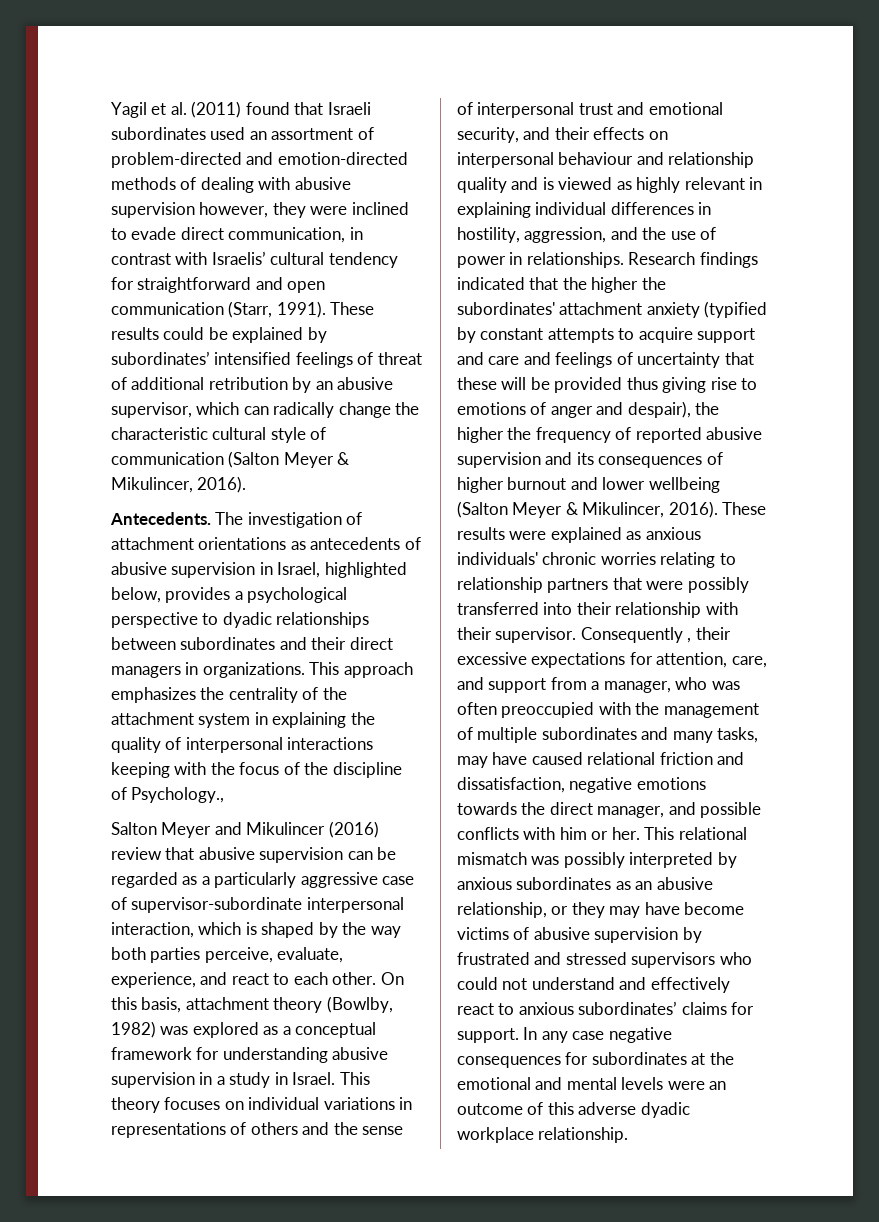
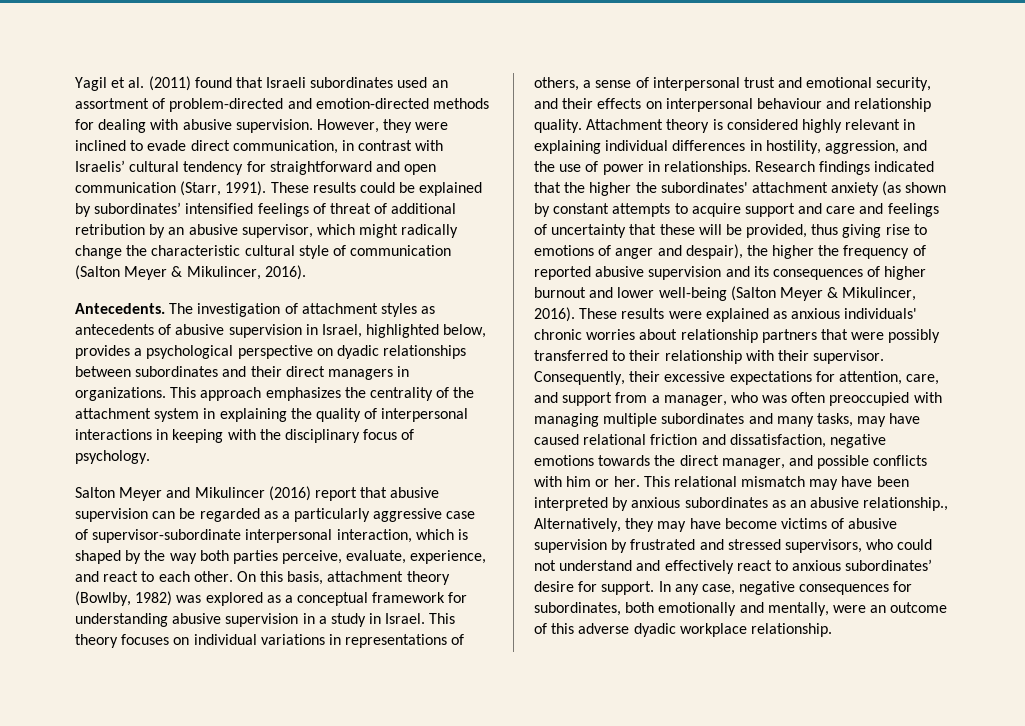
- Yagil et al. (2011) found that Israeli subordinates used an assortment of problem-directed and emotion-directed methods of dealing with abusive supervision however, they were inclined to evade direct communication, in contrast with Israelis’ cultural tendency for straightforward and open communication (Starr, 1991).
+ Yagil et al. (2011) found that Israeli subordinates used an assortment of problem-directed and emotion-directed methods for dealing with abusive supervision. However, they were inclined to evade direct communication, in contrast with Israelis’ cultural tendency for straightforward and open communication (Starr, 1991).
- These results could be explained by subordinates’ intensified feelings of threat of additional retribution by an abusive supervisor, which can radically change the characteristic cultural style of communication (Salton Meyer & Mikulincer, 2016).
+ These results could be explained by subordinates’ intensified feelings of threat of additional retribution by an abusive supervisor, which might radically change the characteristic cultural style of communication (Salton Meyer & Mikulincer, 2016).
- The investigation of attachment orientations as antecedents of abusive supervision in Israel, highlighted below, provides a psychological perspective to dyadic relationships between subordinates and their direct managers in organizations.
+ The investigation of attachment styles as antecedents of abusive supervision in Israel, highlighted below, provides a psychological perspective on dyadic relationships between subordinates and their direct managers in organizations.
- This approach emphasizes the centrality of the attachment system in explaining the quality of interpersonal interactions keeping with the focus of the discipline of Psychology.,
+ This approach emphasizes the centrality of the attachment system in explaining the quality of interpersonal interactions in keeping with the disciplinary focus of psychology.
- Salton Meyer and Mikulincer (2016) review that abusive supervision can be regarded as a particularly aggressive case of supervisor-subordinate interpersonal interaction, which is shaped by the way both parties perceive, evaluate, experience, and react to each other.
+ Salton Meyer and Mikulincer (2016) report that abusive supervision can be regarded as a particularly aggressive case of supervisor-subordinate interpersonal interaction, which is shaped by the way both parties perceive, evaluate, experience, and react to each other.
- This theory focuses on individual variations in representations of others and the sense of interpersonal trust and emotional security, and their effects on interpersonal behaviour and relationship quality and is viewed as highly relevant in explaining individual differences in hostility, aggression, and the use of power in relationships.
+ This theory focuses on individual variations in representations of others, a sense of interpersonal trust and emotional security, and their effects on interpersonal behaviour and relationship quality. Attachment theory is considered highly relevant in explaining individual differences in hostility, aggression, and the use of power in relationships.
- Research findings indicated that the higher the subordinates' attachment anxiety (typified by constant attempts to acquire support and care and feelings of uncertainty that these will be provided thus giving rise to emotions of anger and despair), the higher the frequency of reported abusive supervision and its consequences of higher burnout and lower wellbeing (Salton Meyer & Mikulincer, 2016).
+ Research findings indicated that the higher the subordinates' attachment anxiety (as shown by constant attempts to acquire support and care and feelings of uncertainty that these will be provided, thus giving rise to emotions of anger and despair), the higher the frequency of reported abusive supervision and its consequences of higher burnout and lower well-being (Salton Meyer & Mikulincer, 2016).
- These results were explained as anxious individuals' chronic worries relating to relationship partners that were possibly transferred into their relationship with their supervisor.
+ These results were explained as anxious individuals' chronic worries about relationship partners that were possibly transferred to their relationship with their supervisor.
- Consequently , their excessive expectations for attention, care, and support from a manager, who was often preoccupied with the management of multiple subordinates and many tasks, may have caused relational friction and dissatisfaction, negative emotions towards the direct manager, and possible conflicts with him or her.
+ Consequently, their excessive expectations for attention, care, and support from a manager, who was often preoccupied with managing multiple subordinates and many tasks, may have caused relational friction and dissatisfaction, negative emotions towards the direct manager, and possible conflicts with him or her.
- This relational mismatch was possibly interpreted by anxious subordinates as an abusive relationship, or they may have become victims of abusive supervision by frustrated and stressed supervisors who could not understand and effectively react to anxious subordinates’ claims for support.
+ This relational mismatch may have been interpreted by anxious subordinates as an abusive relationship., Alternatively, they may have become victims of abusive supervision by frustrated and stressed supervisors, who could not understand and effectively react to anxious subordinates’ desire for support.
- In any case negative consequences for subordinates at the emotional and mental levels were an outcome of this adverse dyadic workplace relationship.
+ In any case, negative consequences for subordinates, both emotionally and mentally, were an outcome of this adverse dyadic workplace relationship.

